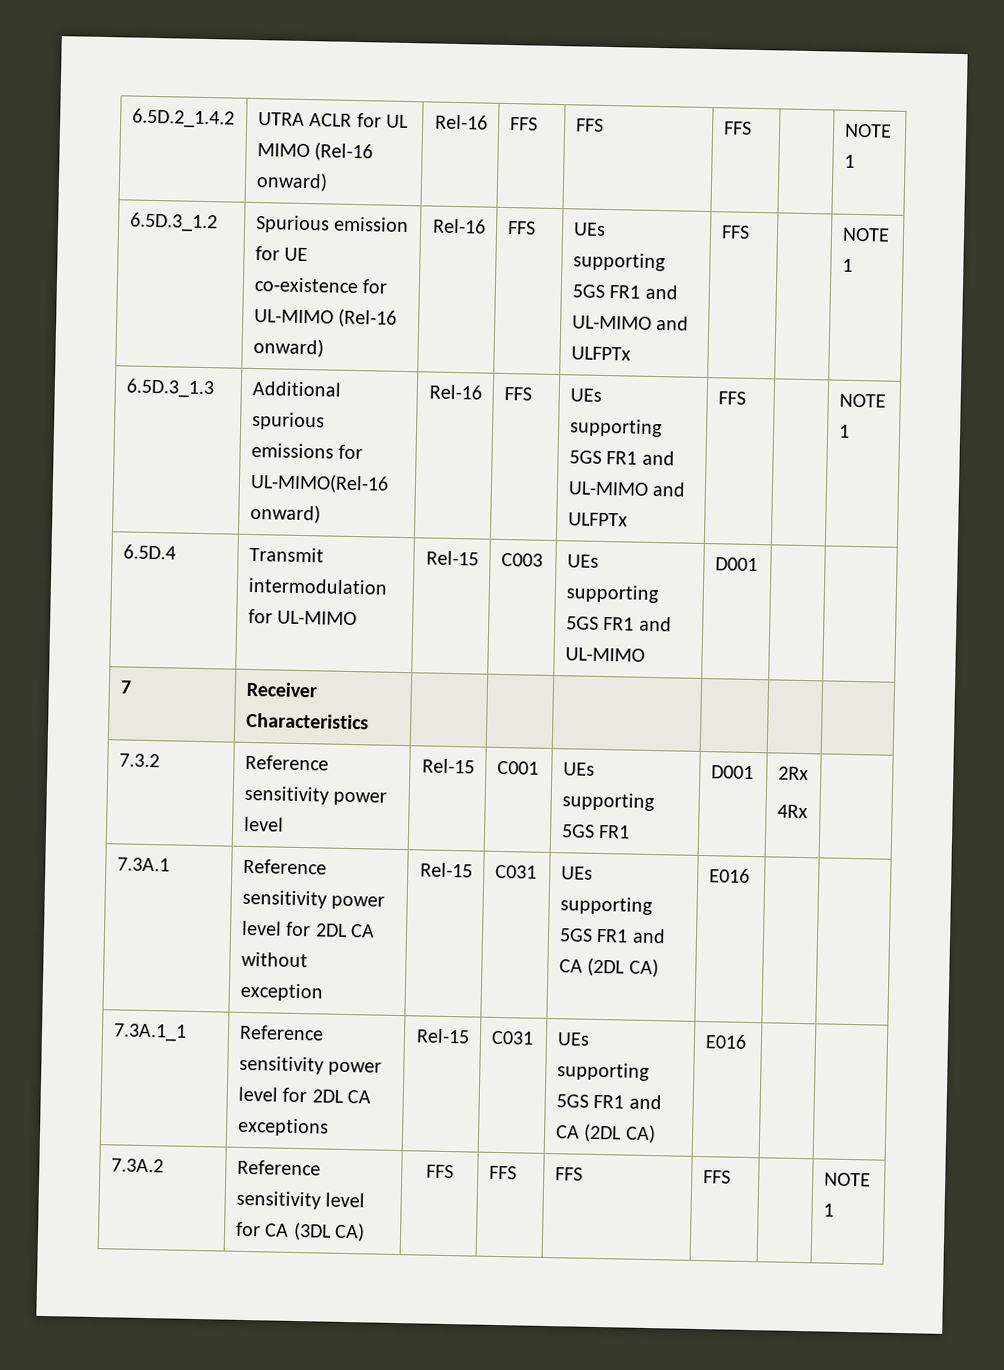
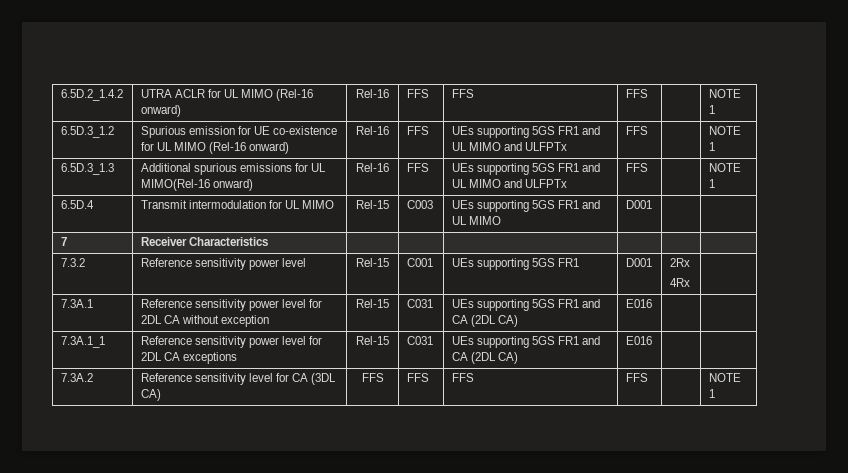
- 6.5D.3_1.2 | Spurious emission for UE co-existence for UL-MIMO (Rel-16 onward) | Rel-16 | FFS | UEs supporting 5GS FR1 and UL-MIMO and ULFPTx | FFS | | NOTE 1
+ 6.5D.3_1.2 | Spurious emission for UE co-existence for UL MIMO (Rel-16 onward) | Rel-16 | FFS | UEs supporting 5GS FR1 and UL MIMO and ULFPTx | FFS | | NOTE 1
- 6.5D.3_1.3 | Additional spurious emissions for UL-MIMO(Rel-16 onward) | Rel-16 | FFS | UEs supporting 5GS FR1 and UL-MIMO and ULFPTx | FFS | | NOTE 1
+ 6.5D.3_1.3 | Additional spurious emissions for UL MIMO(Rel-16 onward) | Rel-16 | FFS | UEs supporting 5GS FR1 and UL MIMO and ULFPTx | FFS | | NOTE 1
- 6.5D.4 | Transmit intermodulation for UL-MIMO | Rel-15 | C003 | UEs supporting 5GS FR1 and UL-MIMO | D001 | |
+ 6.5D.4 | Transmit intermodulation for UL MIMO | Rel-15 | C003 | UEs supporting 5GS FR1 and UL MIMO | D001 | |

